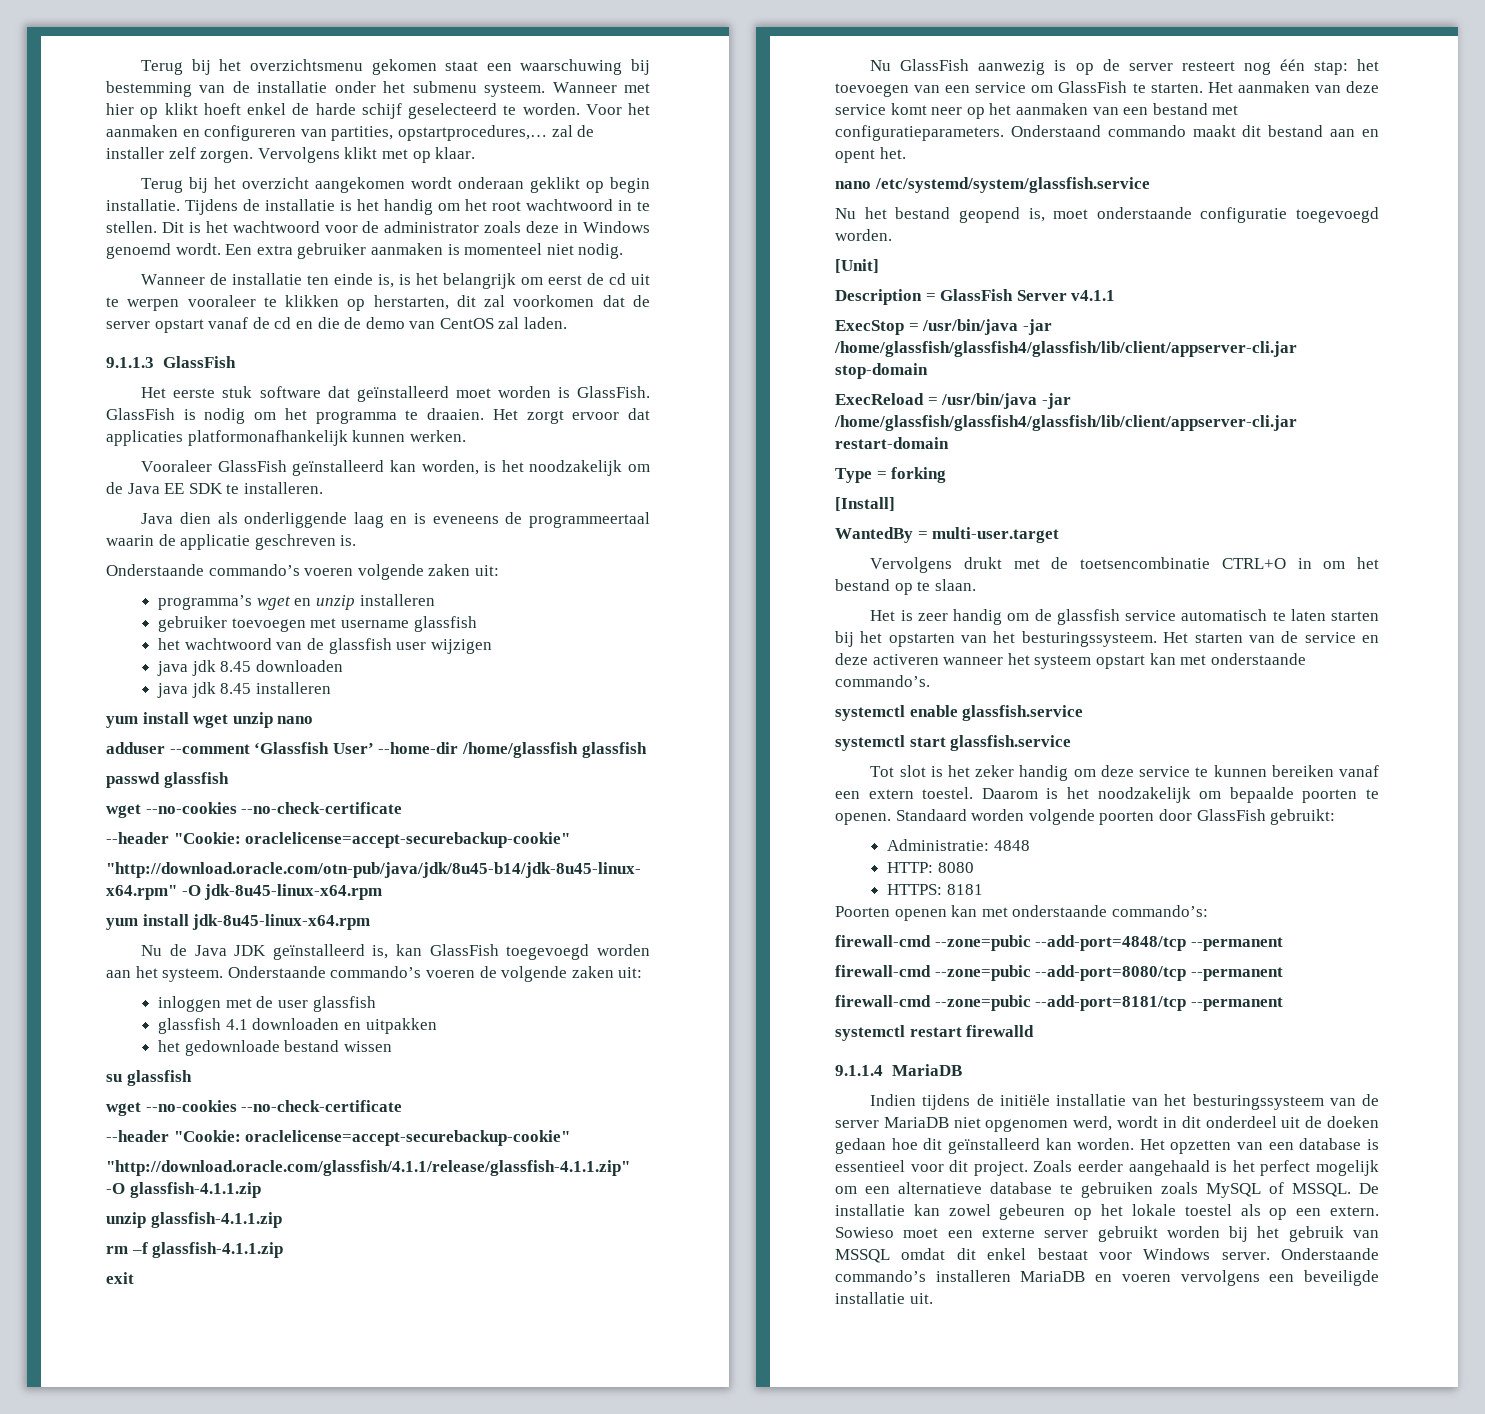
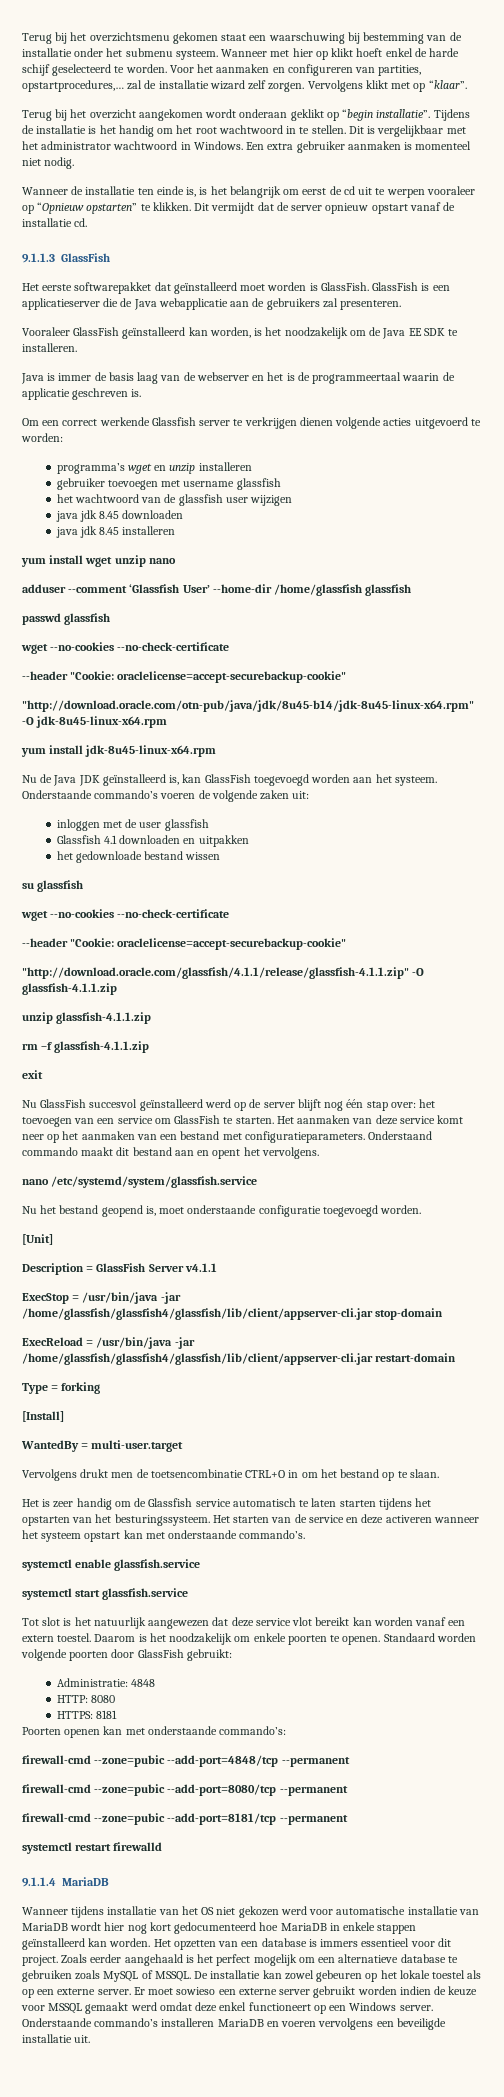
- Voor het aanmaken en configureren van partities, opstartprocedures,… zal de installer zelf zorgen.
+ Voor het aanmaken en configureren van partities, opstartprocedures,… zal de installatie wizard zelf zorgen.
- Vervolgens klikt met op klaar.
+ Vervolgens klikt met op “klaar”.
- Terug bij het overzicht aangekomen wordt onderaan geklikt op begin installatie.
+ Terug bij het overzicht aangekomen wordt onderaan geklikt op “begin installatie”.
- Dit is het wachtwoord voor de administrator zoals deze in Windows genoemd wordt.
+ Dit is vergelijkbaar met het administrator wachtwoord in Windows.
- Wanneer de installatie ten einde is, is het belangrijk om eerst de cd uit te werpen vooraleer te klikken op herstarten, dit zal voorkomen dat de server opstart vanaf de cd en die de demo van CentOS zal laden.
+ Wanneer de installatie ten einde is, is het belangrijk om eerst de cd uit te werpen vooraleer op “Opnieuw opstarten” te klikken. Dit vermijdt dat de server opnieuw opstart vanaf de installatie cd.
- Het eerste stuk software dat geïnstalleerd moet worden is GlassFish.
+ Het eerste softwarepakket dat geïnstalleerd moet worden is GlassFish.
- GlassFish is nodig om het programma te draaien. Het zorgt ervoor dat applicaties platformonafhankelijk kunnen werken.
+ GlassFish is een applicatieserver die de Java webapplicatie aan de gebruikers zal presenteren.
- Java dien als onderliggende laag en is eveneens de programmeertaal waarin de applicatie geschreven is.
+ Java is immer de basis laag van de webserver en het is de programmeertaal waarin de applicatie geschreven is.
- Onderstaande commando’s voeren volgende zaken uit:
+ Om een correct werkende Glassfish server te verkrijgen dienen volgende acties uitgevoerd te worden:
- glassfish 4.1 downloaden en uitpakken
+ Glassfish 4.1 downloaden en uitpakken
- Nu GlassFish aanwezig is op de server resteert nog één stap: het toevoegen van een service om GlassFish te starten.
+ Nu GlassFish succesvol geïnstalleerd werd op de server blijft nog één stap over: het toevoegen van een service om GlassFish te starten.
- Onderstaand commando maakt dit bestand aan en opent het.
+ Onderstaand commando maakt dit bestand aan en opent het vervolgens.
- Vervolgens drukt met de toetsencombinatie CTRL+O in om het bestand op te slaan.
+ Vervolgens drukt men de toetsencombinatie CTRL+O in om het bestand op te slaan.
- Het is zeer handig om de glassfish service automatisch te laten starten bij het opstarten van het besturingssysteem.
+ Het is zeer handig om de Glassfish service automatisch te laten starten tijdens het opstarten van het besturingssysteem.
- Tot slot is het zeker handig om deze service te kunnen bereiken vanaf een extern toestel.
+ Tot slot is het natuurlijk aangewezen dat deze service vlot bereikt kan worden vanaf een extern toestel.
- Daarom is het noodzakelijk om bepaalde poorten te openen.
+ Daarom is het noodzakelijk om enkele poorten te openen.
- Indien tijdens de initiële installatie van het besturingssysteem van de server MariaDB niet opgenomen werd, wordt in dit onderdeel uit de doeken gedaan hoe dit geïnstalleerd kan worden.
+ Wanneer tijdens installatie van het OS niet gekozen werd voor automatische installatie van MariaDB wordt hier nog kort gedocumenteerd hoe MariaDB in enkele stappen geïnstalleerd kan worden.
- Het opzetten van een database is essentieel voor dit project.
+ Het opzetten van een database is immers essentieel voor dit project.
- De installatie kan zowel gebeuren op het lokale toestel als op een extern. Sowieso moet een externe server gebruikt worden bij het gebruik van MSSQL omdat dit enkel bestaat voor Windows server.
+ De installatie kan zowel gebeuren op het lokale toestel als op een externe server. Er moet sowieso een externe server gebruikt worden indien de keuze voor MSSQL gemaakt werd omdat deze enkel functioneert op een Windows server.

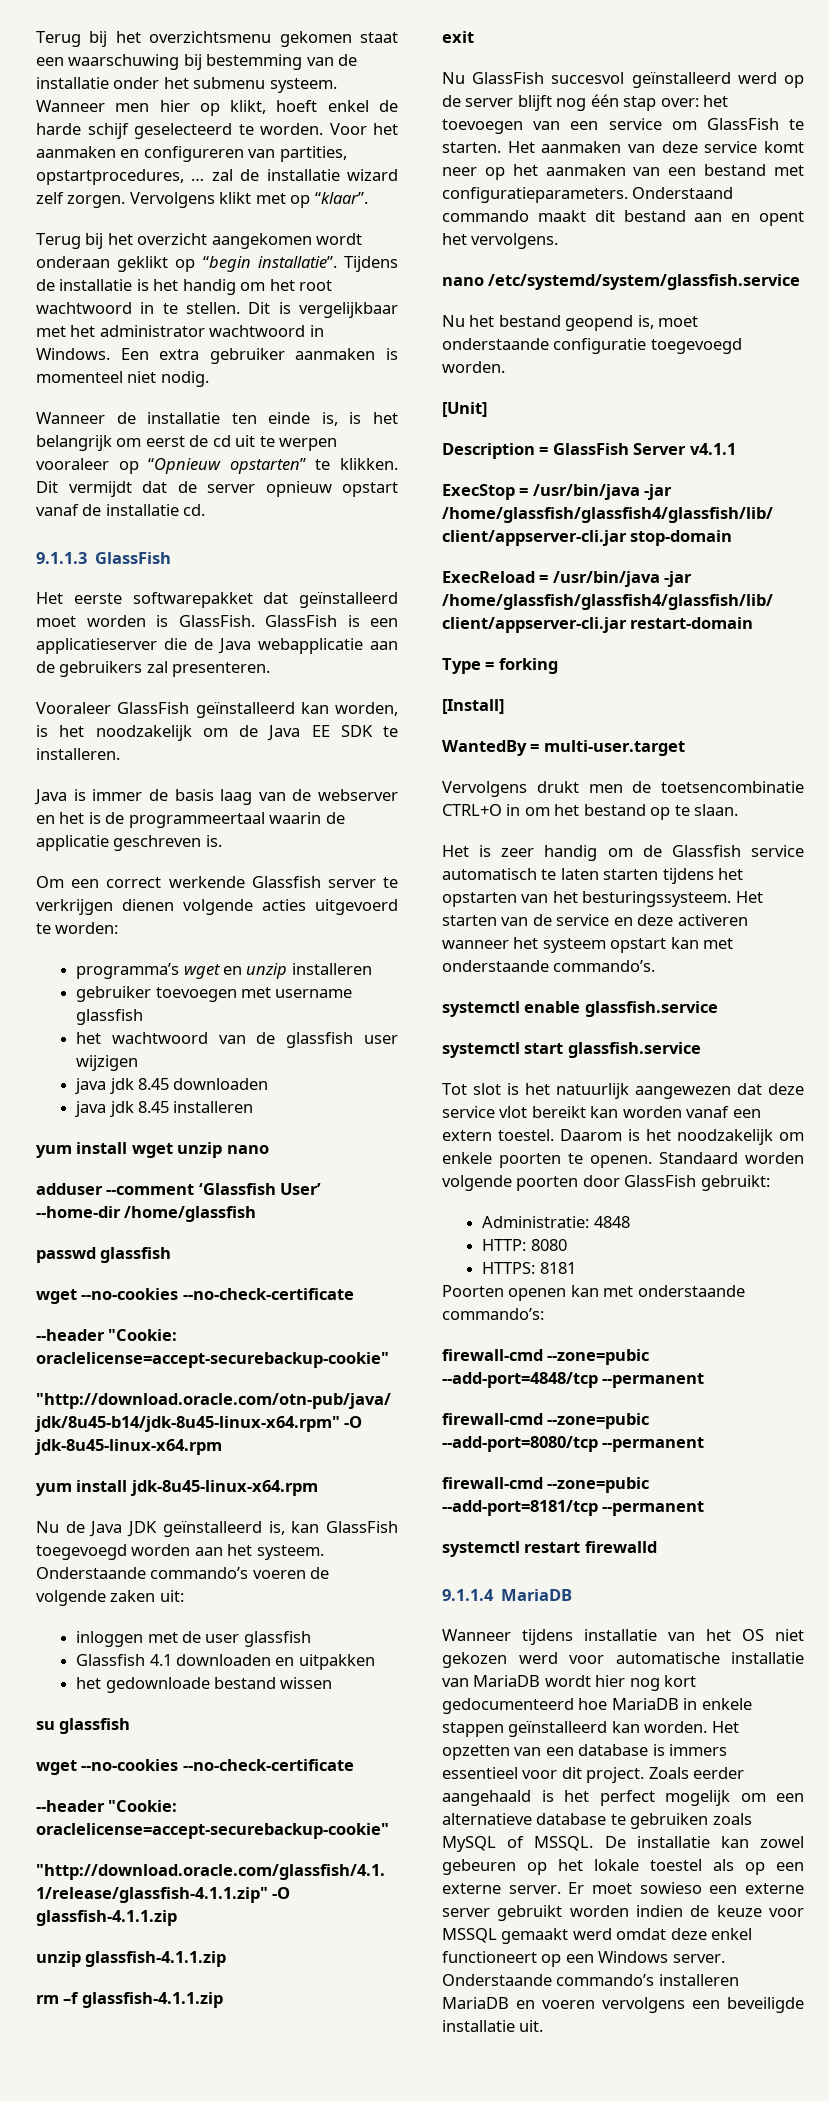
- Wanneer met hier op klikt hoeft enkel de harde schijf geselecteerd te worden.
+ Wanneer men hier op klikt, hoeft enkel de harde schijf geselecteerd te worden.
- Voor het aanmaken en configureren van partities, opstartprocedures,… zal de installatie wizard zelf zorgen.
+ Voor het aanmaken en configureren van partities, opstartprocedures, … zal de installatie wizard zelf zorgen.
- adduser --comment ‘Glassfish User’ --home-dir /home/glassfish glassfish
+ adduser --comment ‘Glassfish User’ --home-dir /home/glassfish

